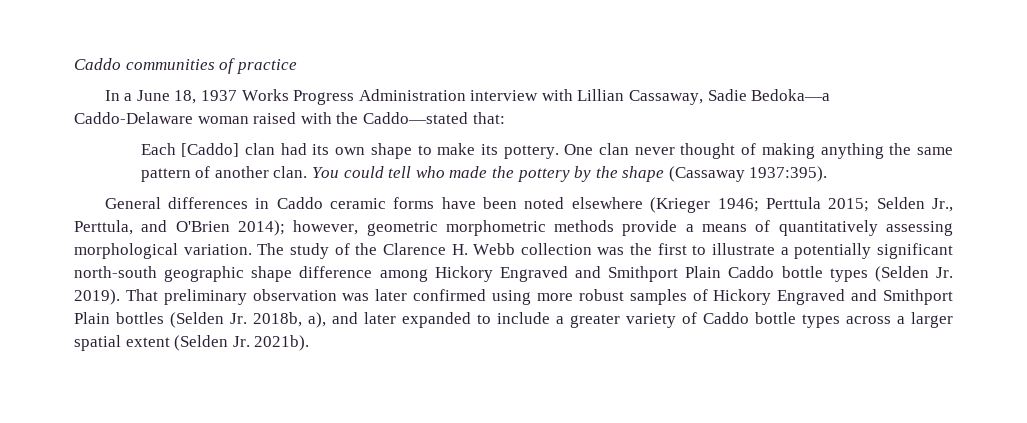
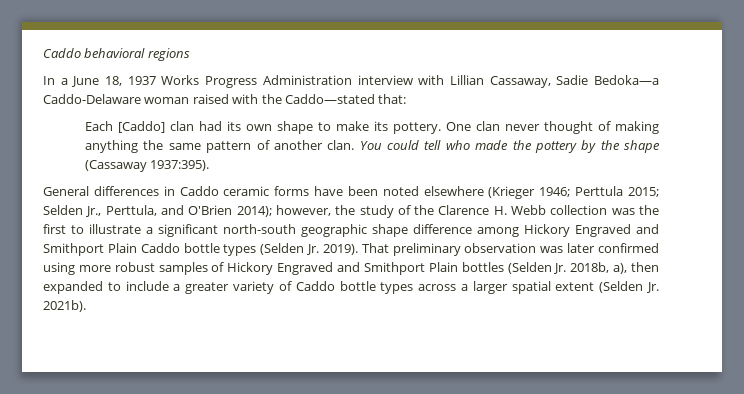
- Caddo communities of practice
+ Caddo behavioral regions
- General differences in Caddo ceramic forms have been noted elsewhere (Krieger 1946; Perttula 2015; Selden Jr., Perttula, and O'Brien 2014); however, geometric morphometric methods provide a means of quantitatively assessing morphological variation. The study of the Clarence H. Webb collection was the first to illustrate a potentially significant north-south geographic shape difference among Hickory Engraved and Smithport Plain Caddo bottle types (Selden Jr. 2019).
+ General differences in Caddo ceramic forms have been noted elsewhere (Krieger 1946; Perttula 2015; Selden Jr., Perttula, and O'Brien 2014); however, the study of the Clarence H. Webb collection was the first to illustrate a significant north-south geographic shape difference among Hickory Engraved and Smithport Plain Caddo bottle types (Selden Jr. 2019).
- That preliminary observation was later confirmed using more robust samples of Hickory Engraved and Smithport Plain bottles (Selden Jr. 2018b, a), and later expanded to include a greater variety of Caddo bottle types across a larger spatial extent (Selden Jr. 2021b).
+ That preliminary observation was later confirmed using more robust samples of Hickory Engraved and Smithport Plain bottles (Selden Jr. 2018b, a), then expanded to include a greater variety of Caddo bottle types across a larger spatial extent (Selden Jr. 2021b).

